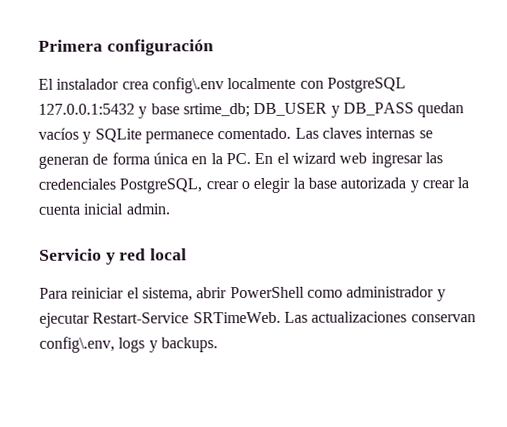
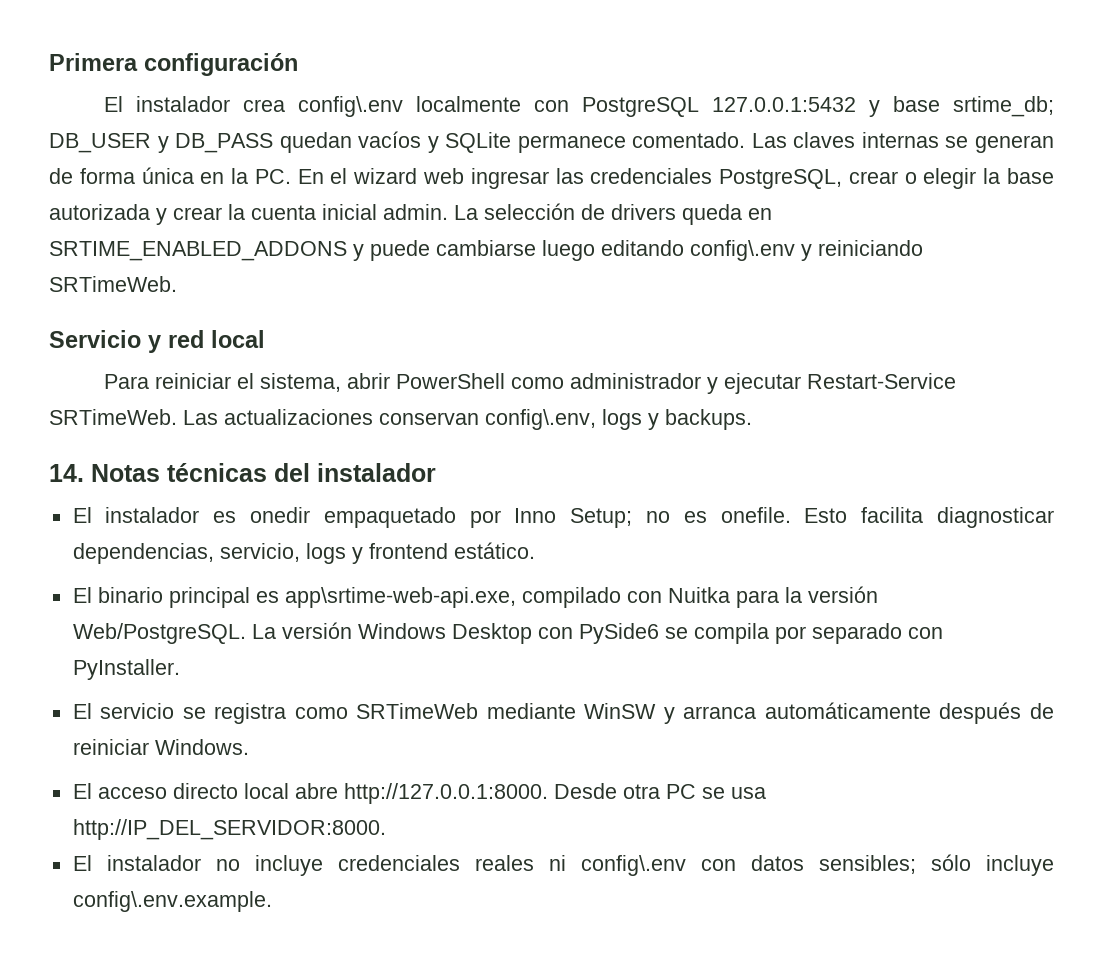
+ La selección de drivers queda en SRTIME_ENABLED_ADDONS y puede cambiarse luego editando config\.env y reiniciando SRTimeWeb.
+ 14. Notas técnicas del instalador
+ El instalador es onedir empaquetado por Inno Setup; no es onefile. Esto facilita diagnosticar dependencias, servicio, logs y frontend estático.
+ El binario principal es app\srtime-web-api.exe, compilado con Nuitka para la versión Web/PostgreSQL. La versión Windows Desktop con PySide6 se compila por separado con PyInstaller.
+ El servicio se registra como SRTimeWeb mediante WinSW y arranca automáticamente después de reiniciar Windows.
+ El acceso directo local abre http://127.0.0.1:8000. Desde otra PC se usa http://IP_DEL_SERVIDOR:8000.
+ El instalador no incluye credenciales reales ni config\.env con datos sensibles; sólo incluye config\.env.example.

